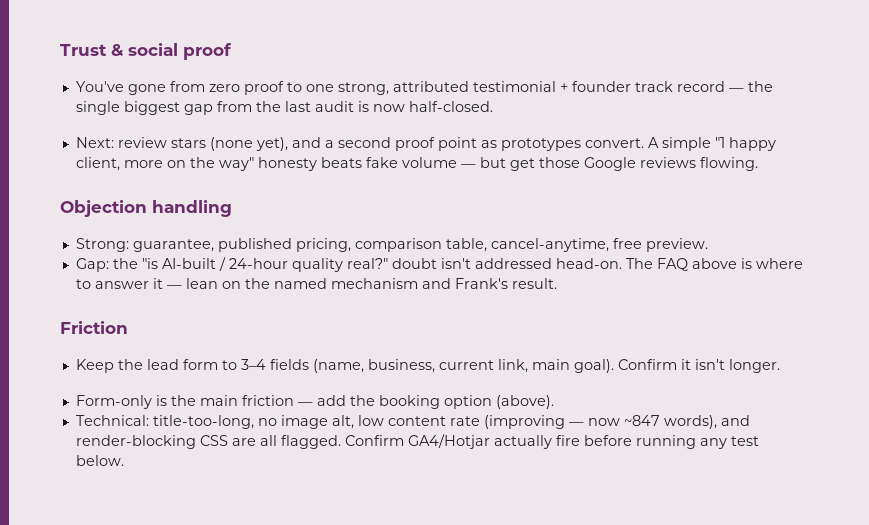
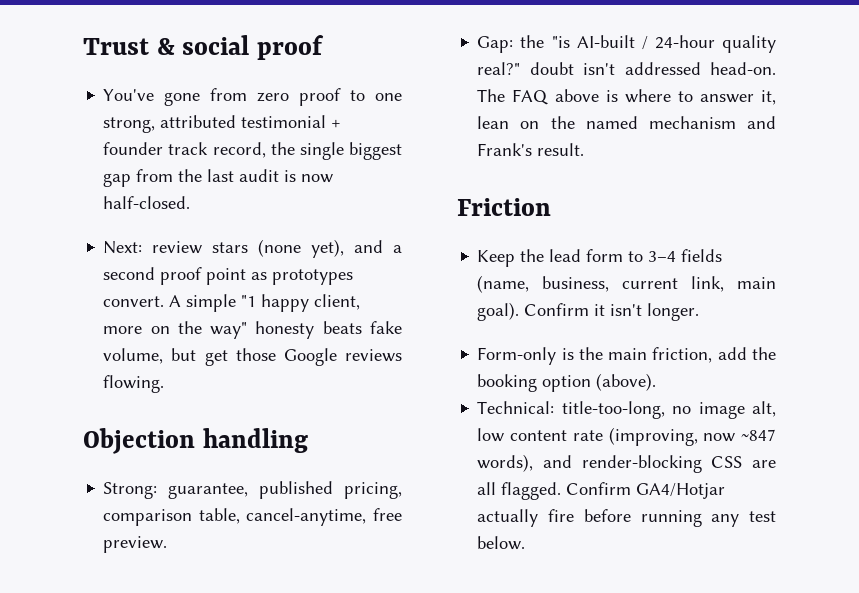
- You've gone from zero proof to one strong, attributed testimonial + founder track record — the single biggest gap from the last audit is now half-closed.
+ You've gone from zero proof to one strong, attributed testimonial + founder track record, the single biggest gap from the last audit is now half-closed.
- A simple "1 happy client, more on the way" honesty beats fake volume — but get those Google reviews flowing.
+ A simple "1 happy client, more on the way" honesty beats fake volume, but get those Google reviews flowing.
- The FAQ above is where to answer it — lean on the named mechanism and Frank's result.
+ The FAQ above is where to answer it, lean on the named mechanism and Frank's result.
- Form-only is the main friction — add the booking option (above).
+ Form-only is the main friction, add the booking option (above).
- Technical: title-too-long, no image alt, low content rate (improving — now ~847 words), and render-blocking CSS are all flagged.
+ Technical: title-too-long, no image alt, low content rate (improving, now ~847 words), and render-blocking CSS are all flagged.

